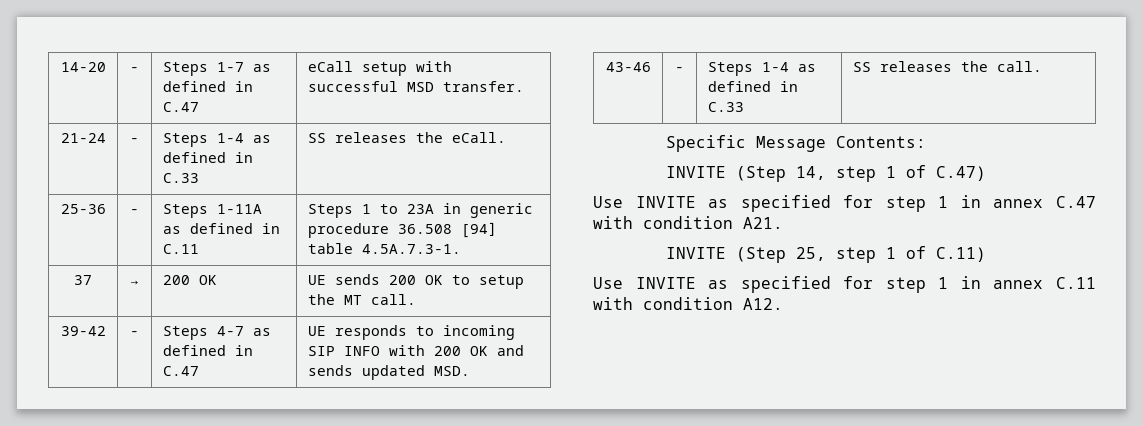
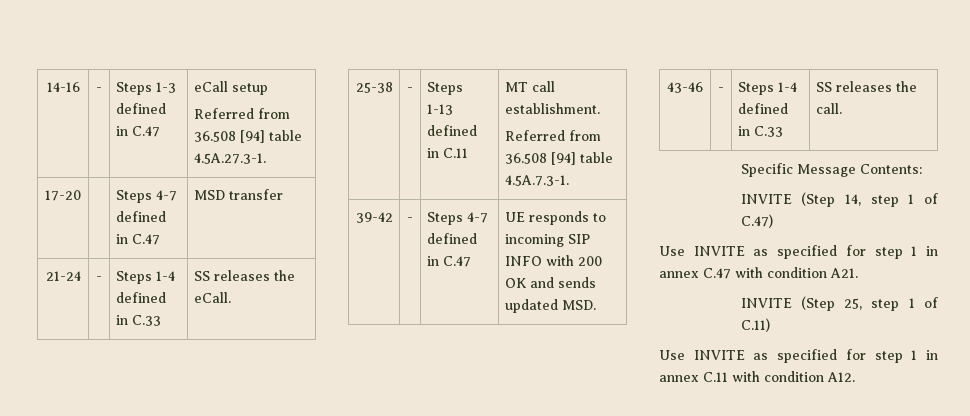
- 14-20 | - | Steps 1-7 as defined in C.47 | eCall setup with successful MSD transfer.
+ 14-16 | - | Steps 1-3 defined in C.47 | eCall setup
+ Referred from 36.508 [94] table 4.5A.27.3-1.
+ 17-20 | | Steps 4-7 defined in C.47 | MSD transfer
- 21-24 | - | Steps 1-4 as defined in C.33 | SS releases the eCall.
+ 21-24 | - | Steps 1-4 defined in C.33 | SS releases the eCall.
- 25-36 | - | Steps 1-11A as defined in C.11 | Steps 1 to 23A in generic procedure 36.508 [94] table 4.5A.7.3-1.
- 37 | → | 200 OK | UE sends 200 OK to setup the MT call.
+ 25-38 | - | Steps 1-13 defined in C.11 | MT call establishment.
+ Referred from 36.508 [94] table 4.5A.7.3-1.
- 39-42 | - | Steps 4-7 as defined in C.47 | UE responds to incoming SIP INFO with 200 OK and sends updated MSD.
+ 39-42 | - | Steps 4-7 defined in C.47 | UE responds to incoming SIP INFO with 200 OK and sends updated MSD.
- 43-46 | - | Steps 1-4 as defined in C.33 | SS releases the call.
+ 43-46 | - | Steps 1-4 defined in C.33 | SS releases the call.

